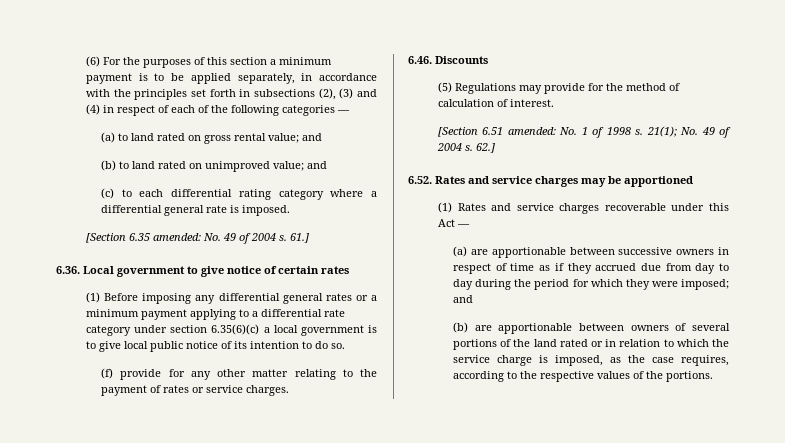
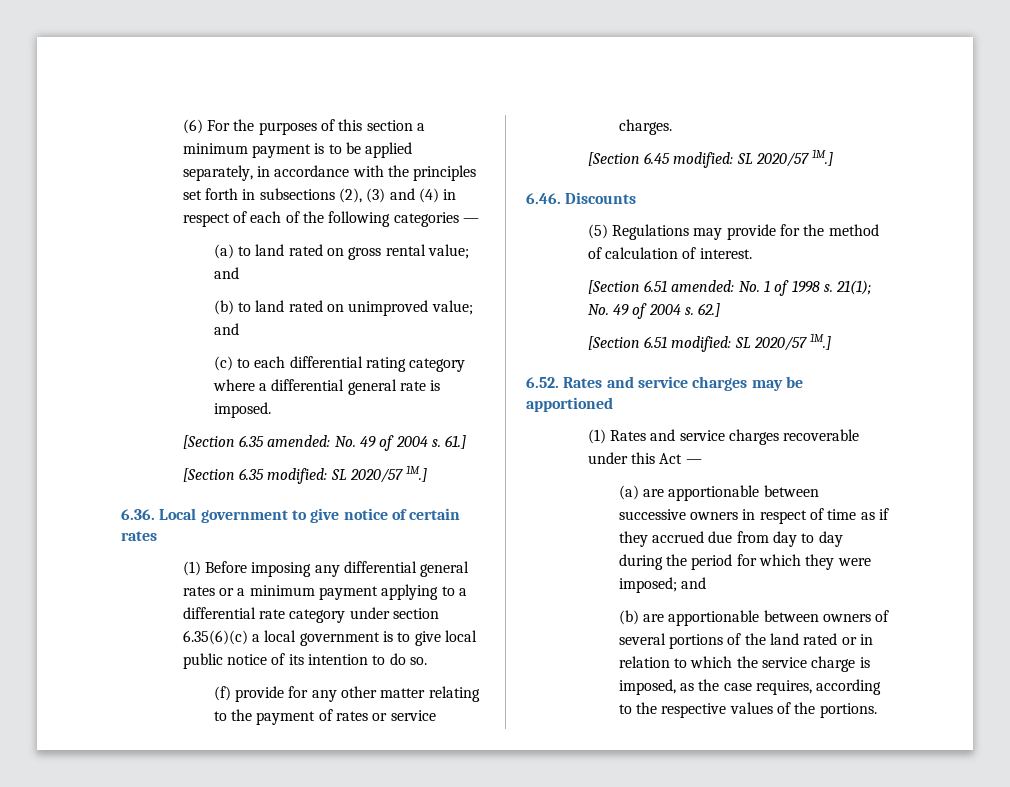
+ [Section 6.35 modified: SL 2020/57 1M.]
+ [Section 6.45 modified: SL 2020/57 1M.]
+ [Section 6.51 modified: SL 2020/57 1M.]

